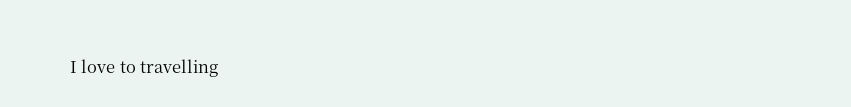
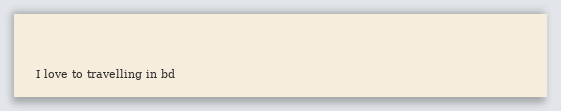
- I love to travelling
+ I love to travelling in bd

